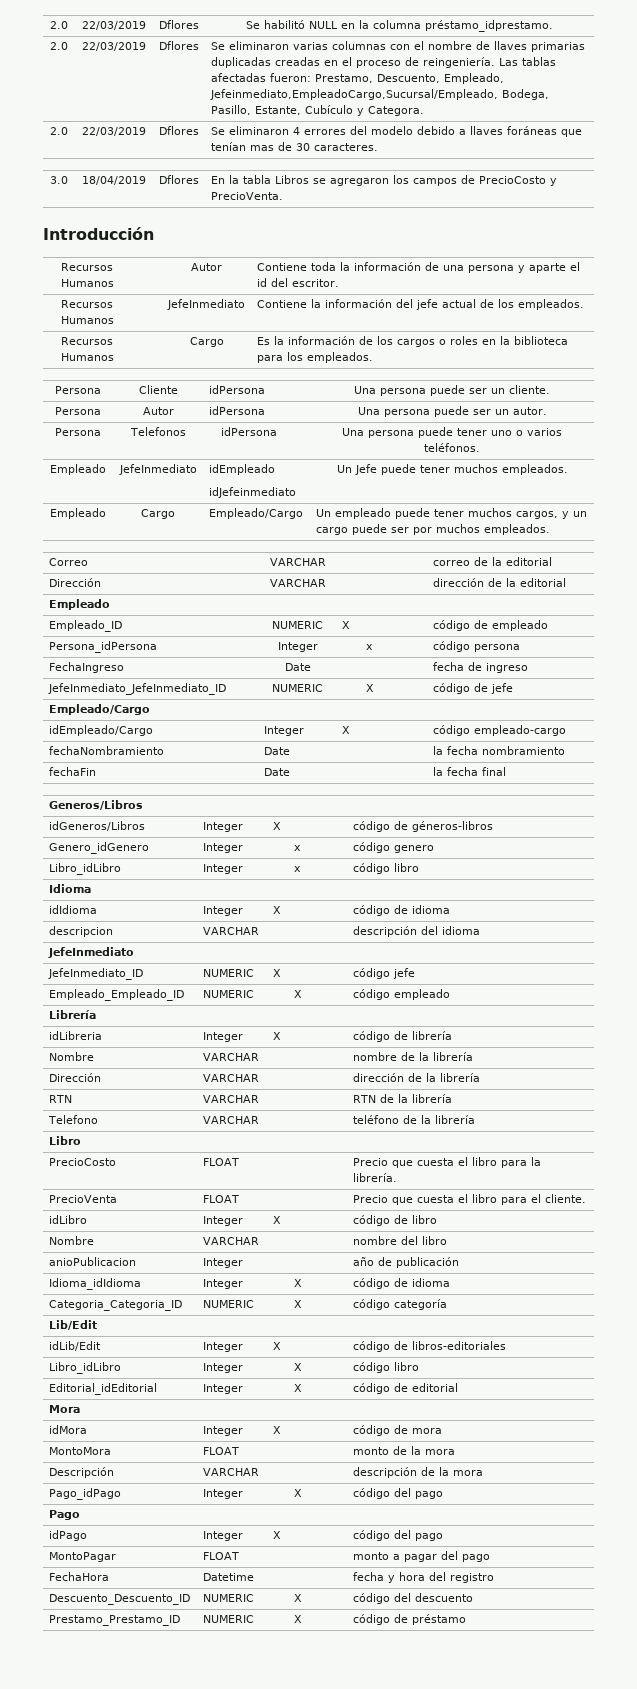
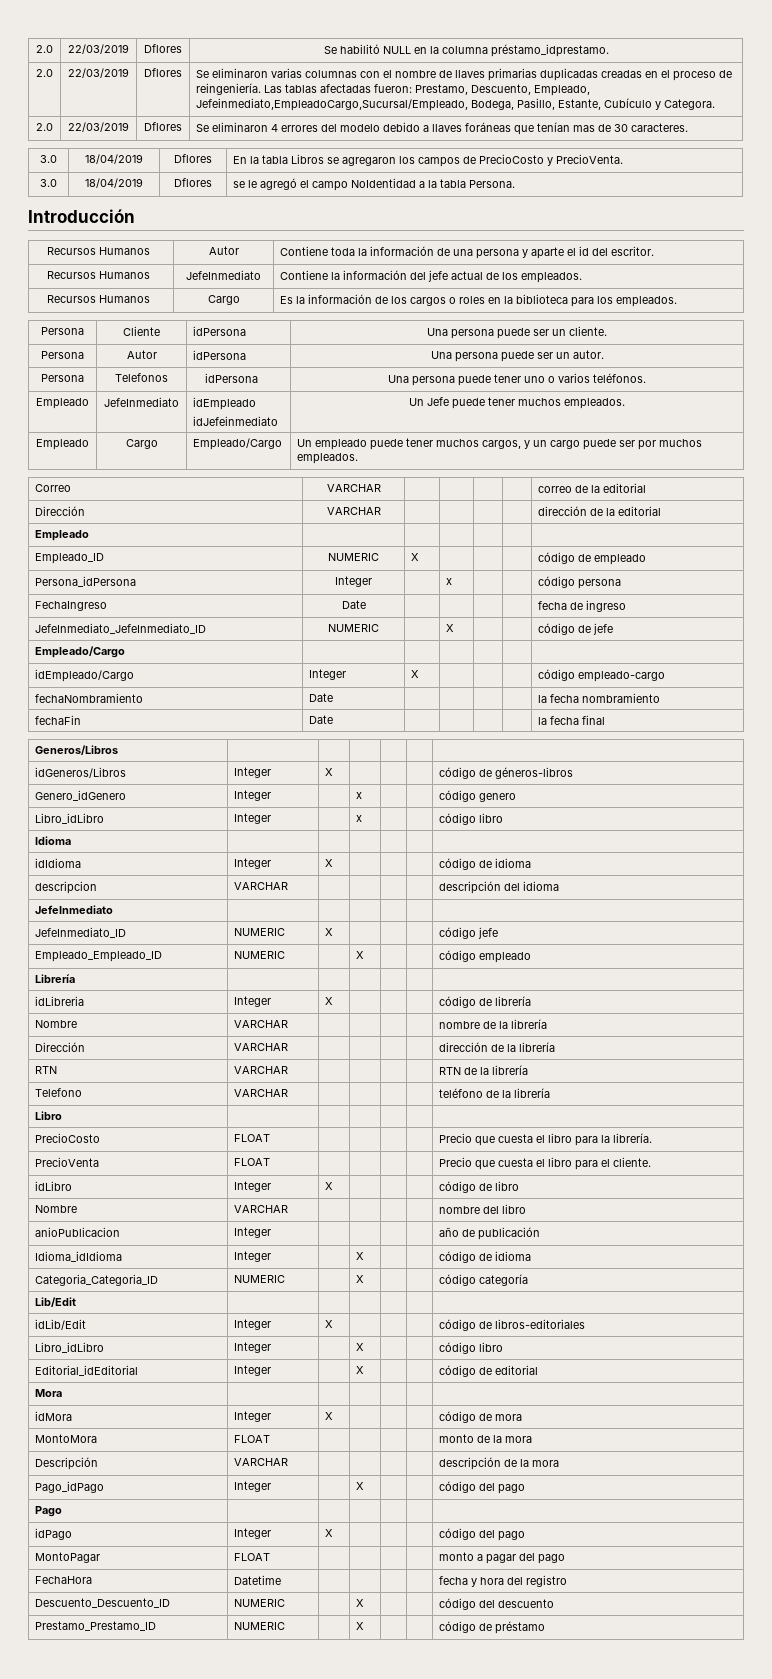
+ 3.0 | 18/04/2019 | Dflores | se le agregó el campo NoIdentidad a la tabla Persona.

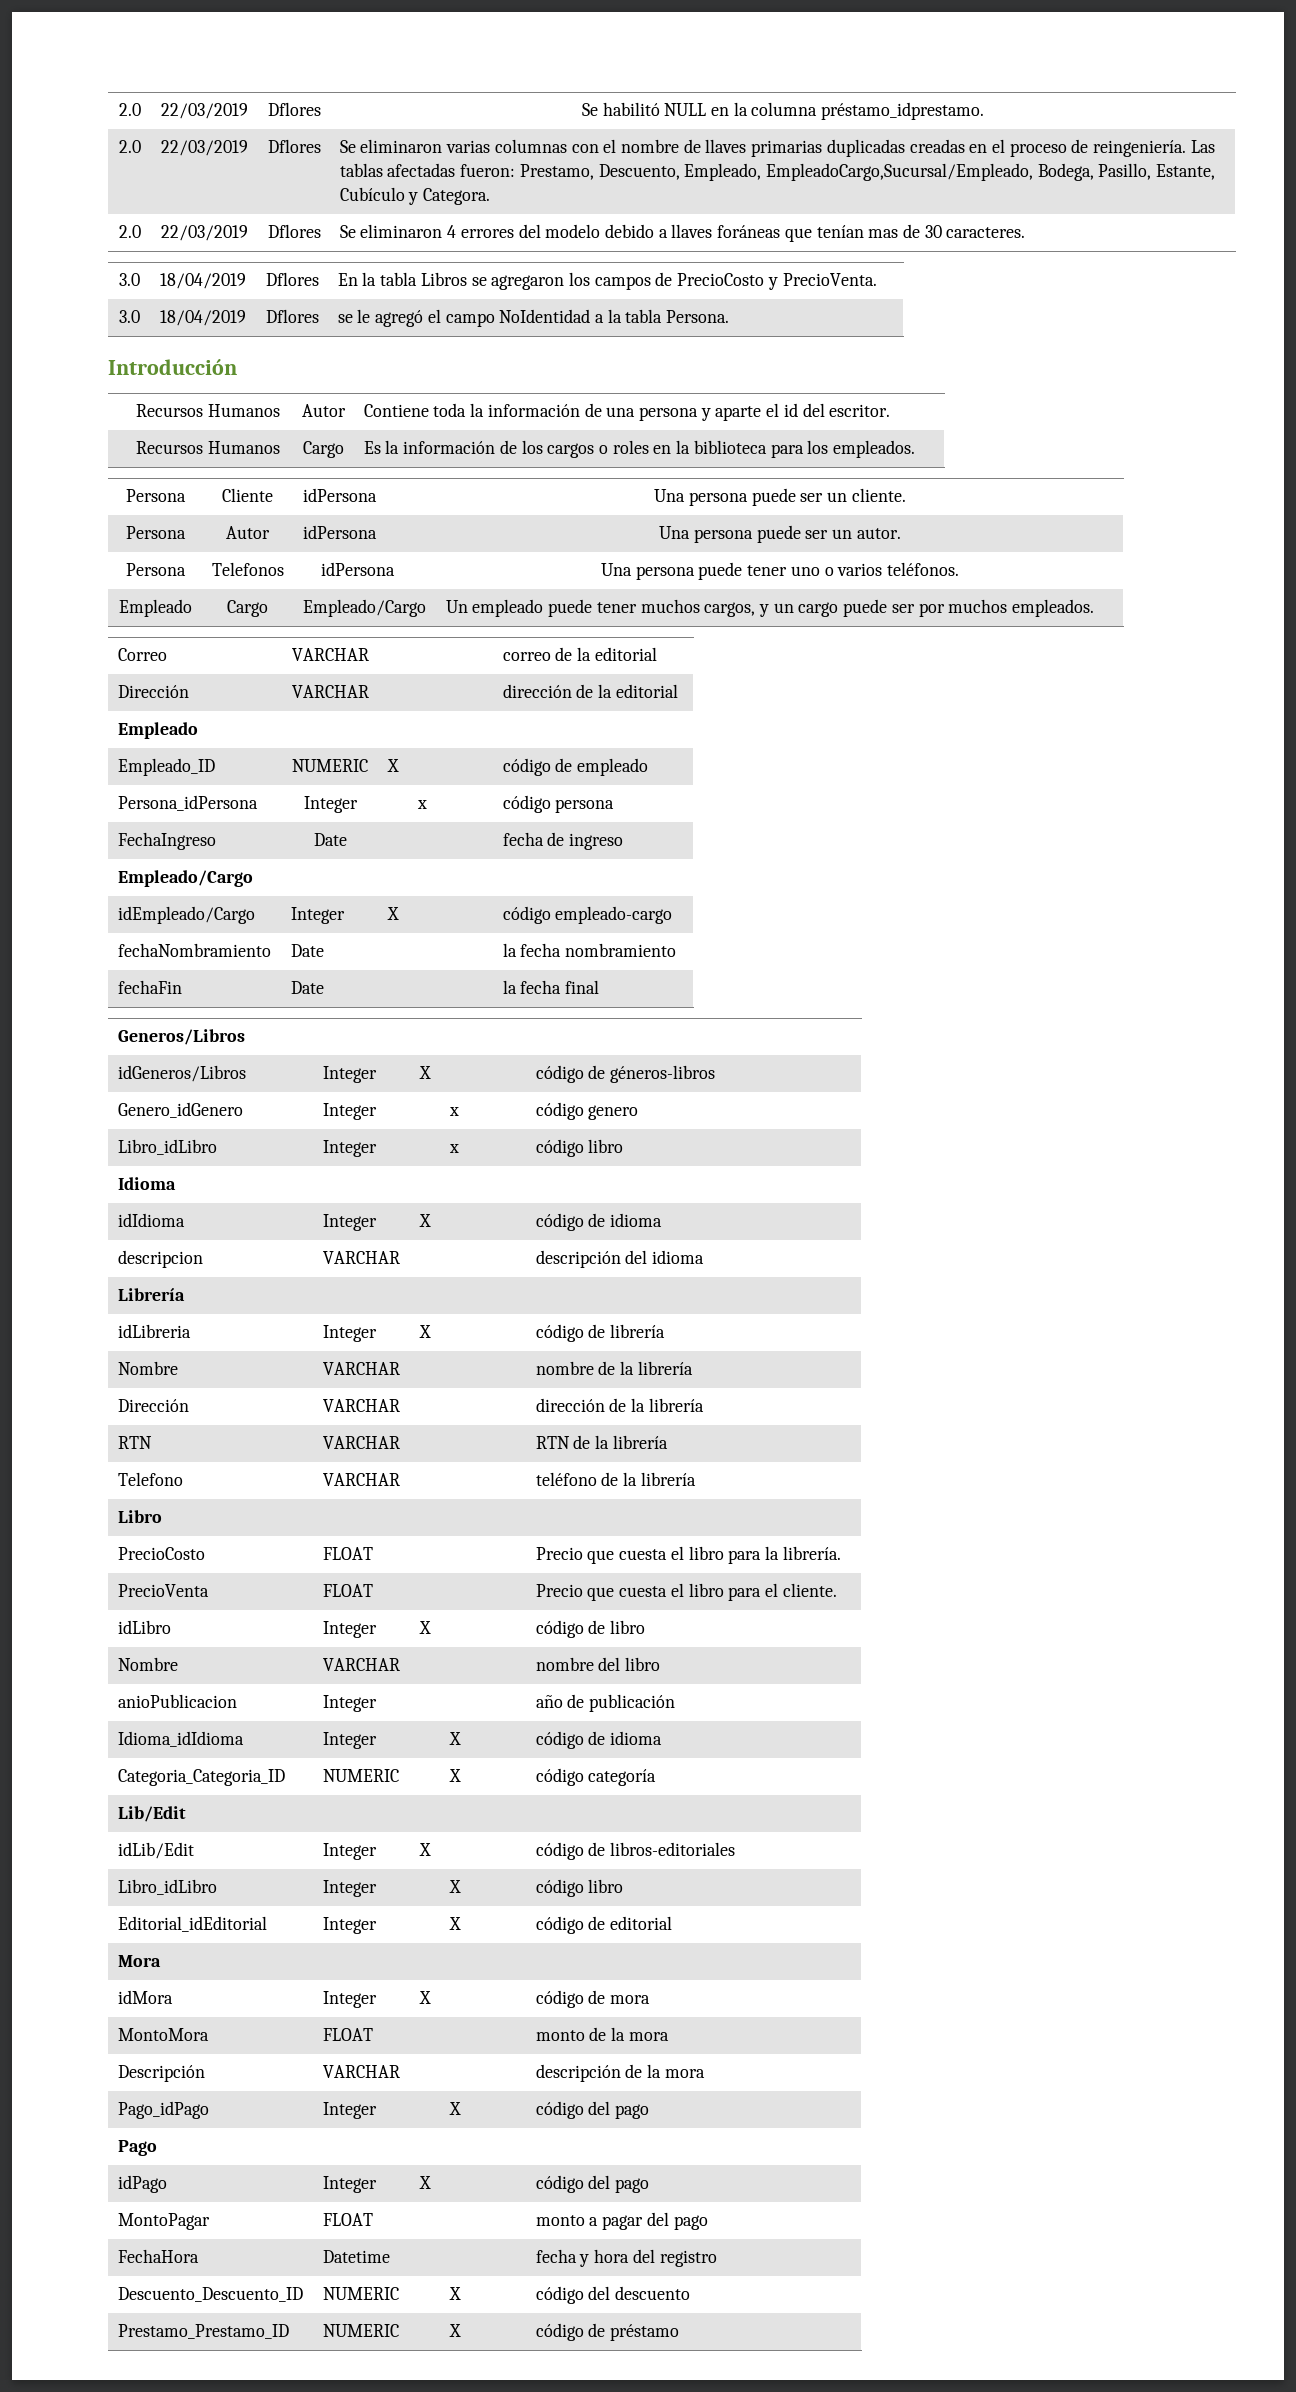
- 2.0 | 22/03/2019 | Dflores | Se eliminaron varias columnas con el nombre de llaves primarias duplicadas creadas en el proceso de reingeniería. Las tablas afectadas fueron: Prestamo, Descuento, Empleado, Jefeinmediato,EmpleadoCargo,Sucursal/Empleado, Bodega, Pasillo, Estante, Cubículo y Categora.
+ 2.0 | 22/03/2019 | Dflores | Se eliminaron varias columnas con el nombre de llaves primarias duplicadas creadas en el proceso de reingeniería. Las tablas afectadas fueron: Prestamo, Descuento, Empleado, EmpleadoCargo,Sucursal/Empleado, Bodega, Pasillo, Estante, Cubículo y Categora.
- Recursos Humanos | JefeInmediato | Contiene la información del jefe actual de los empleados.
- Empleado | JefeInmediato | idEmpleado
- idJefeinmediato | Un Jefe puede tener muchos empleados.
- JefeInmediato_JefeInmediato_ID | NUMERIC | | X | | | código de jefe
- JefeInmediato | | | | | |
- JefeInmediato_ID | NUMERIC | X | | | | código jefe
- Empleado_Empleado_ID | NUMERIC | | X | | | código empleado

